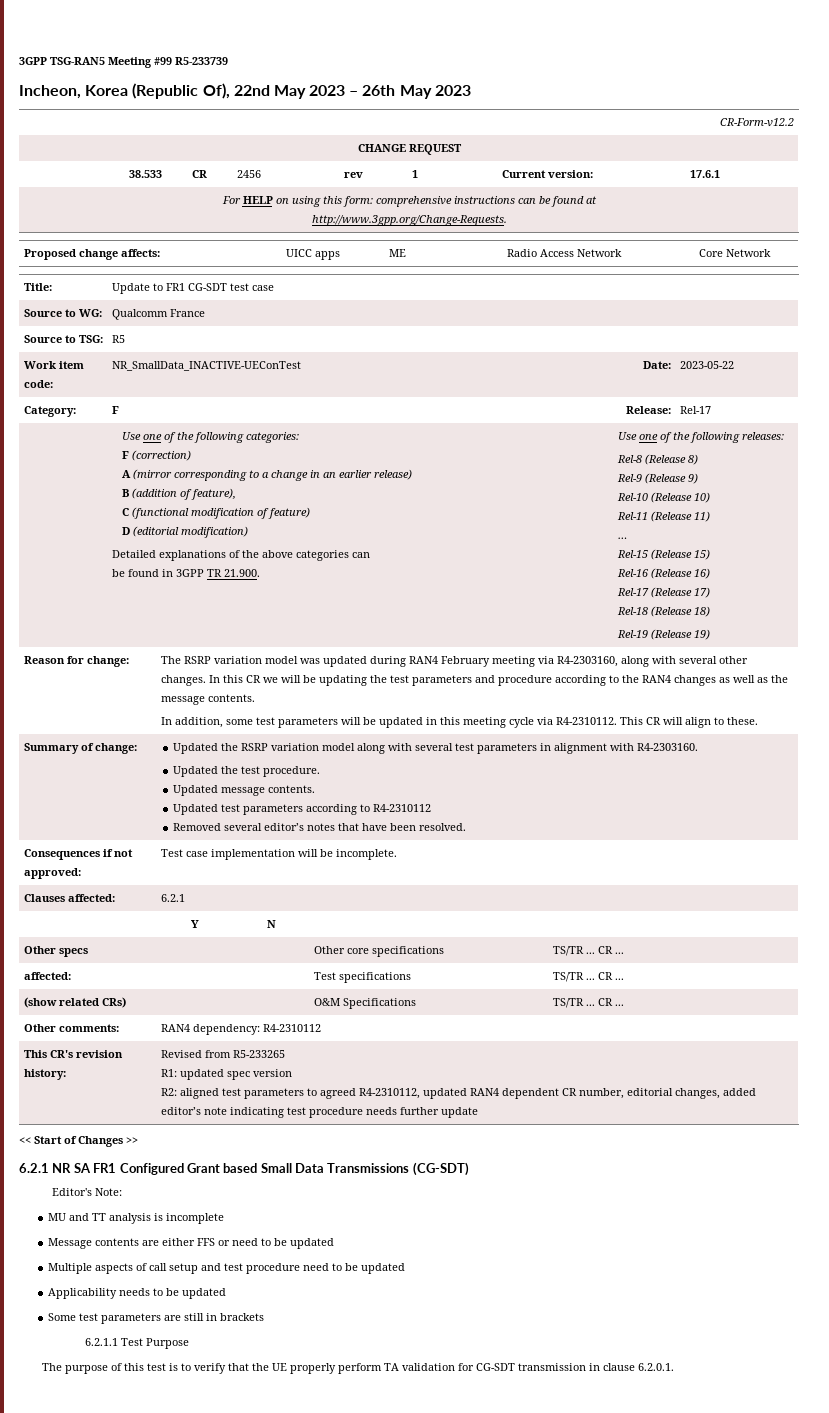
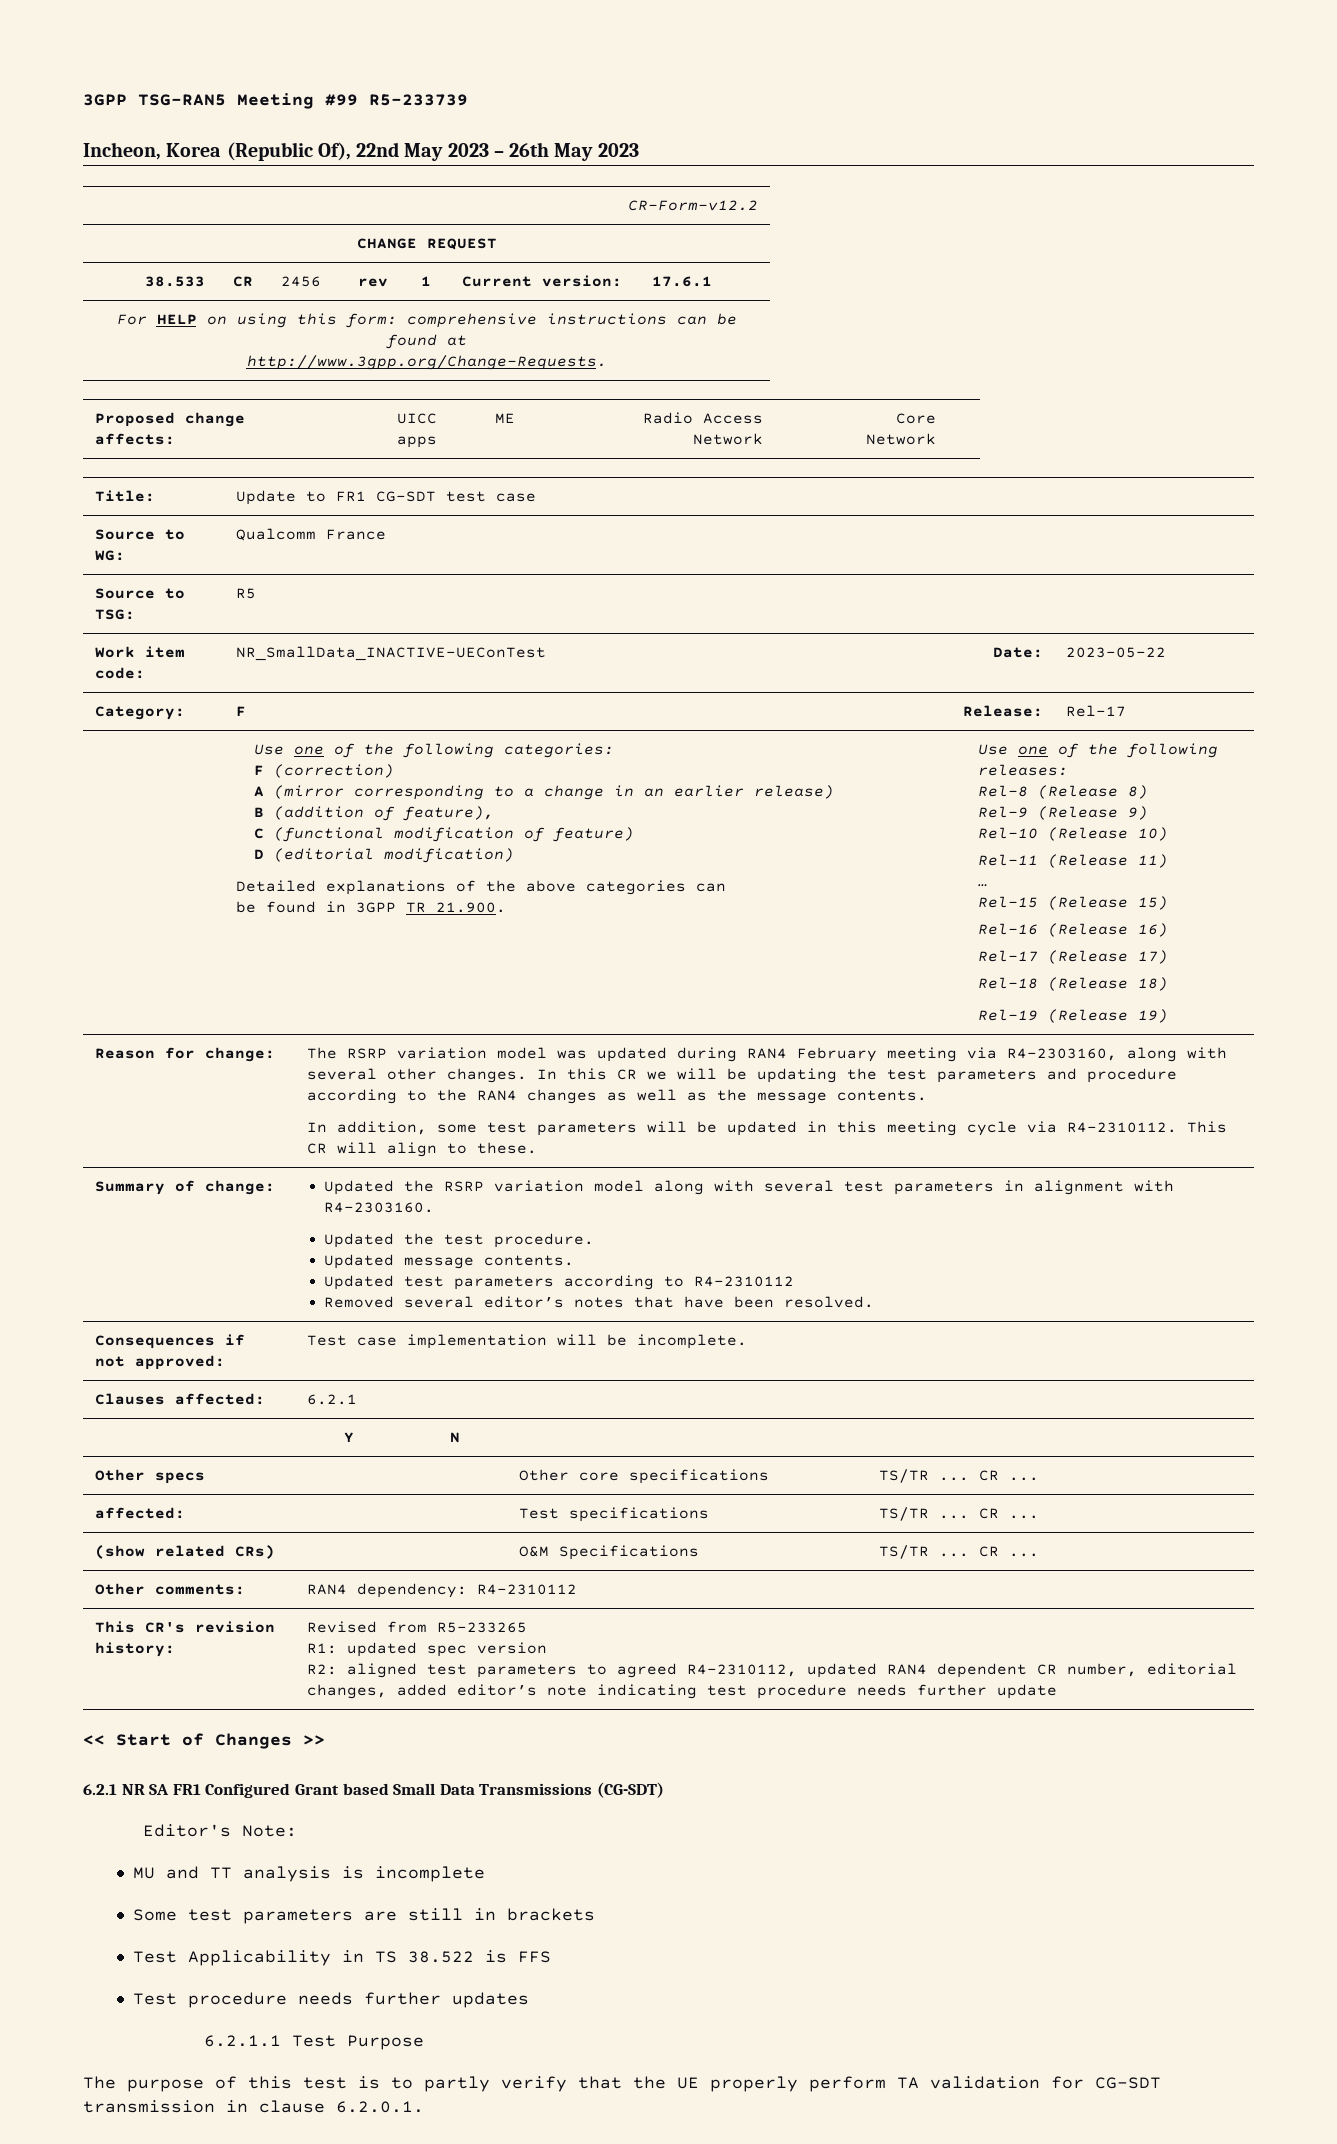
- Message contents are either FFS or need to be updated
- Multiple aspects of call setup and test procedure need to be updated
- Applicability needs to be updated
+ Test Applicability in TS 38.522 is FFS
+ Test procedure needs further updates
- The purpose of this test is to verify that the UE properly perform TA validation for CG-SDT transmission in clause 6.2.0.1.
+ The purpose of this test is to partly verify that the UE properly perform TA validation for CG-SDT transmission in clause 6.2.0.1.

